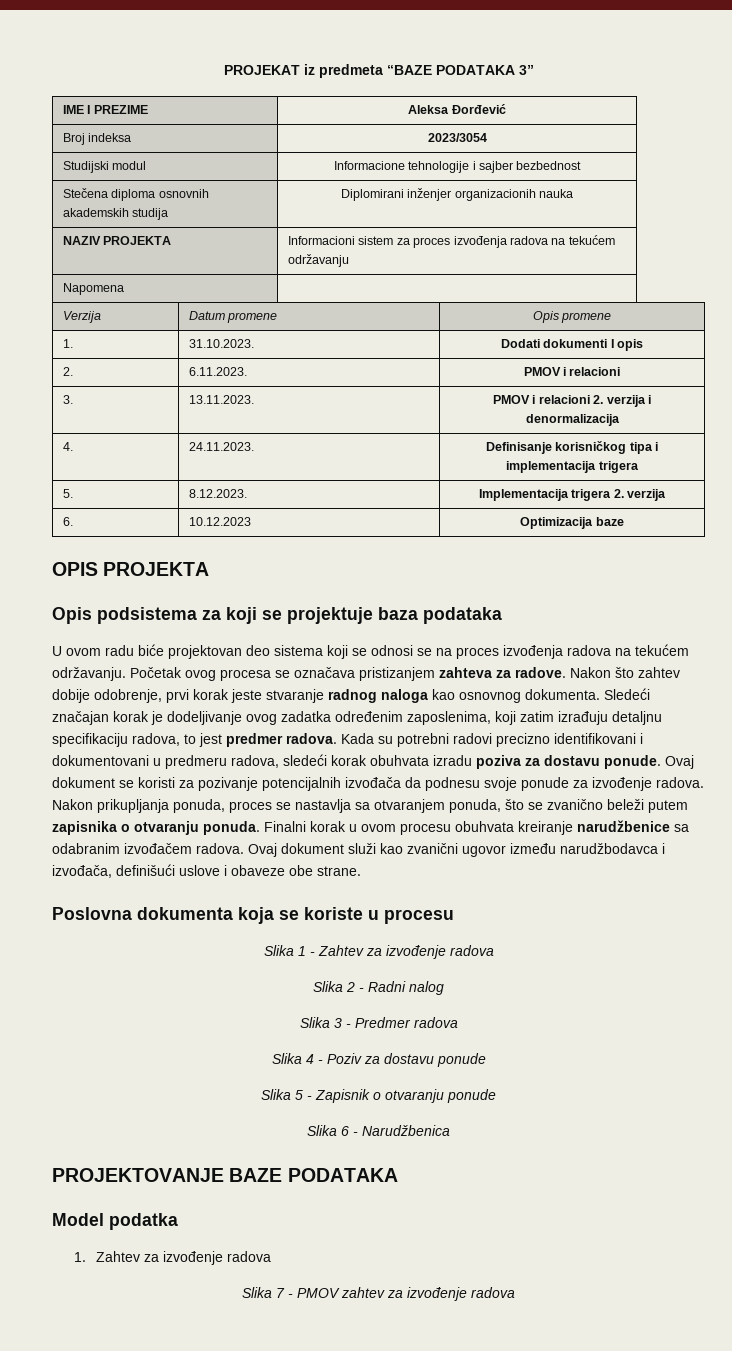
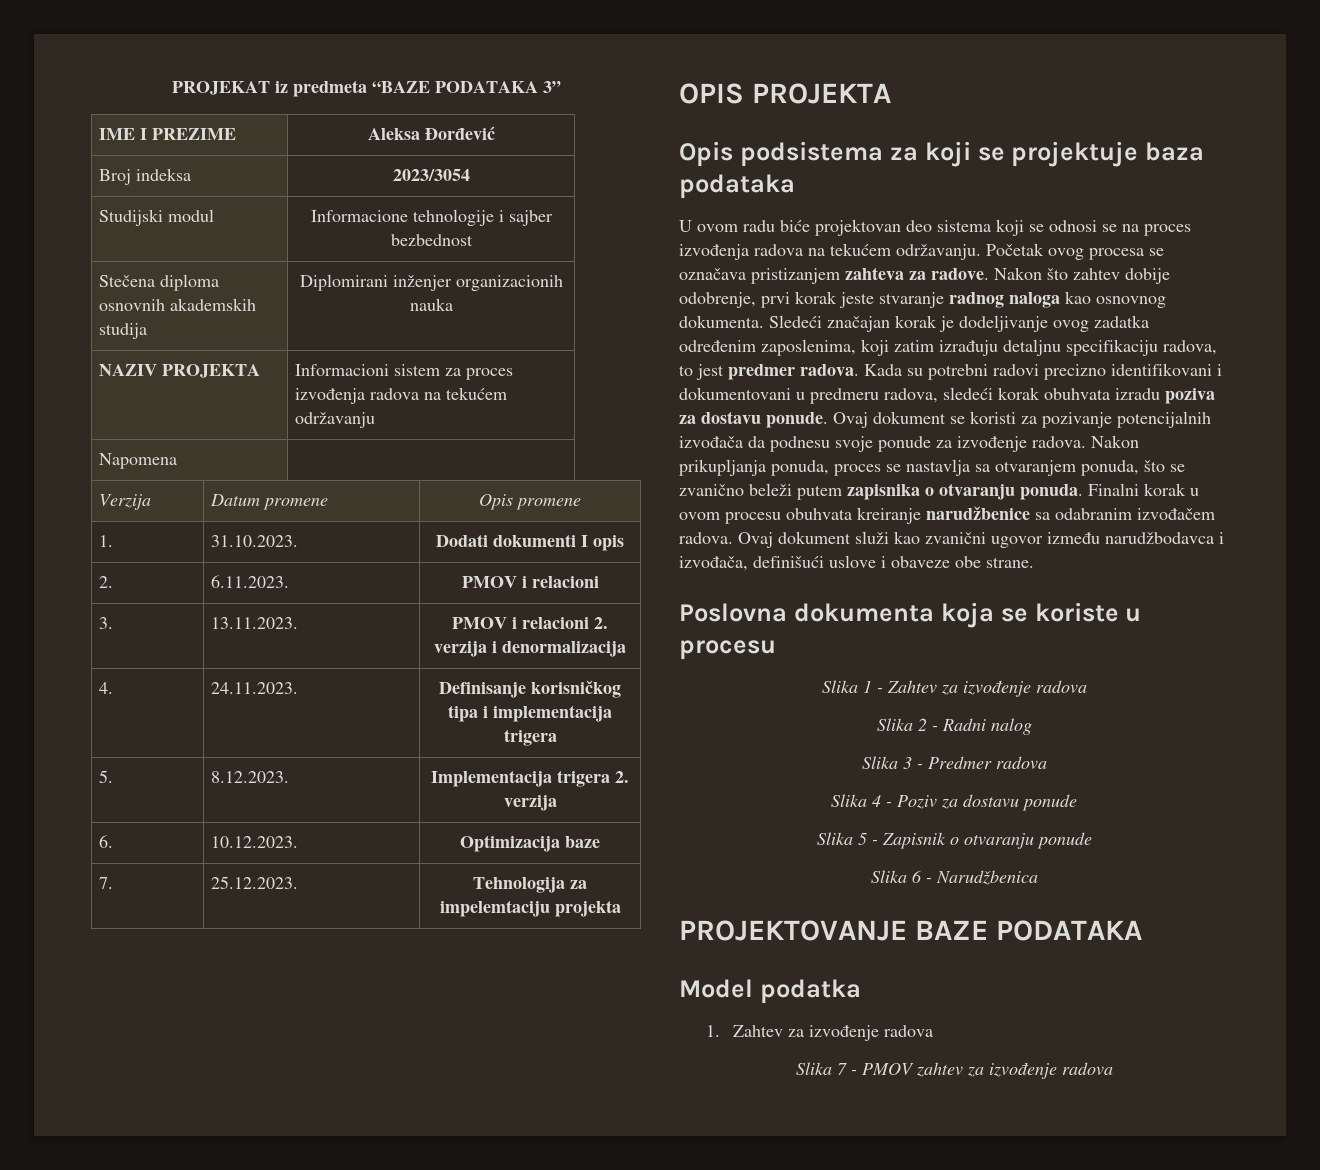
- 6. | 10.12.2023 | Optimizacija baze
+ 6. | 10.12.2023. | Optimizacija baze
+ 7. | 25.12.2023. | Tehnologija za impelemtaciju projekta

